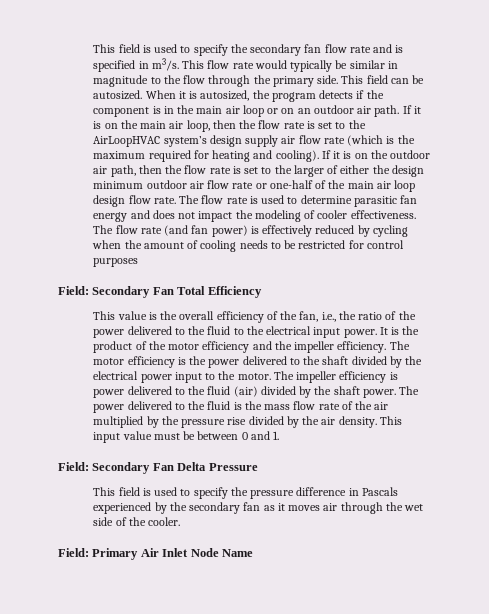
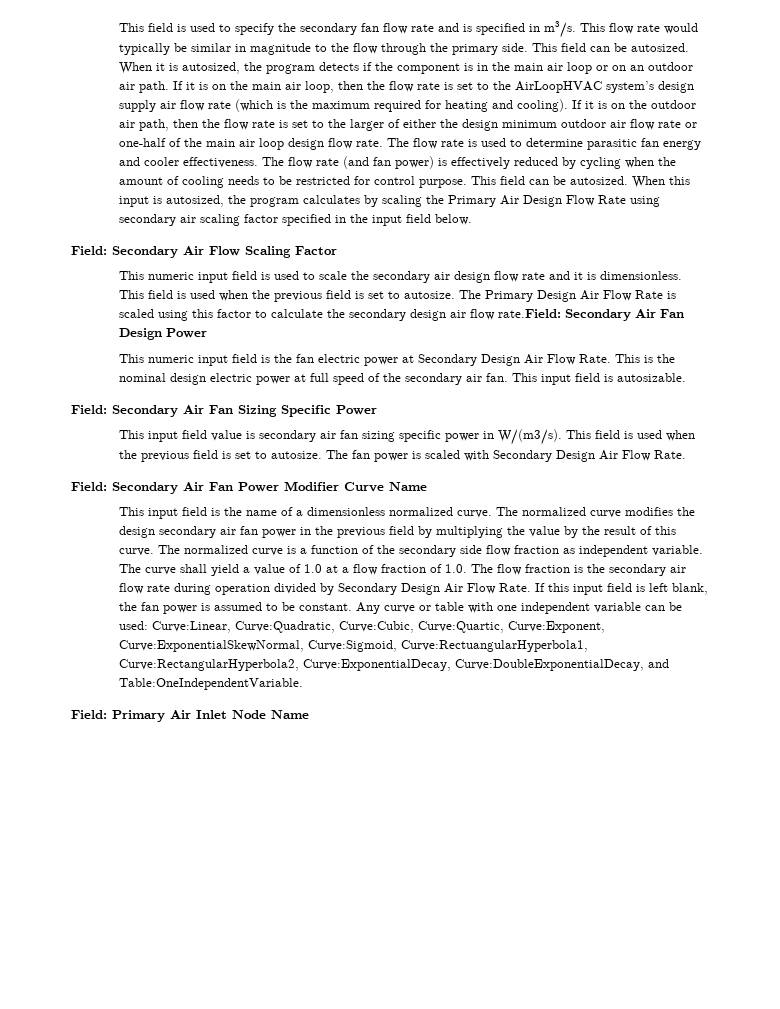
- The flow rate is used to determine parasitic fan energy and does not impact the modeling of cooler effectiveness.
+ The flow rate is used to determine parasitic fan energy and cooler effectiveness.
- The flow rate (and fan power) is effectively reduced by cycling when the amount of cooling needs to be restricted for control purposes
- Field: Secondary Fan Total Efficiency
- This value is the overall efficiency of the fan, i.e., the ratio of the power delivered to the fluid to the electrical input power. It is the product of the motor efficiency and the impeller efficiency. The motor efficiency is the power delivered to the shaft divided by the electrical power input to the motor. The impeller efficiency is power delivered to the fluid (air) divided by the shaft power. The power delivered to the fluid is the mass flow rate of the air multiplied by the pressure rise divided by the air density. This input value must be between 0 and 1.
- Field: Secondary Fan Delta Pressure
- This field is used to specify the pressure difference in Pascals experienced by the secondary fan as it moves air through the wet side of the cooler.
+ The flow rate (and fan power) is effectively reduced by cycling when the amount of cooling needs to be restricted for control purpose. This field can be autosized. When this input is autosized, the program calculates by scaling the Primary Air Design Flow Rate using secondary air scaling factor specified in the input field below.
+ Field: Secondary Air Flow Scaling Factor
+ This numeric input field is used to scale the secondary air design flow rate and it is dimensionless. This field is used when the previous field is set to autosize. The Primary Design Air Flow Rate is scaled using this factor to calculate the secondary design air flow rate.Field: Secondary Air Fan Design Power
+ This numeric input field is the fan electric power at Secondary Design Air Flow Rate. This is the nominal design electric power at full speed of the secondary air fan. This input field is autosizable.
+ Field: Secondary Air Fan Sizing Specific Power
+ This input field value is secondary air fan sizing specific power in W/(m3/s). This field is used when the previous field is set to autosize. The fan power is scaled with Secondary Design Air Flow Rate.
+ Field: Secondary Air Fan Power Modifier Curve Name
+ This input field is the name of a dimensionless normalized curve. The normalized curve modifies the design secondary air fan power in the previous field by multiplying the value by the result of this curve. The normalized curve is a function of the secondary side flow fraction as independent variable. The curve shall yield a value of 1.0 at a flow fraction of 1.0. The flow fraction is the secondary air flow rate during operation divided by Secondary Design Air Flow Rate. If this input field is left blank, the fan power is assumed to be constant. Any curve or table with one independent variable can be used: Curve:Linear, Curve:Quadratic, Curve:Cubic, Curve:Quartic, Curve:Exponent, Curve:ExponentialSkewNormal, Curve:Sigmoid, Curve:RectuangularHyperbola1, Curve:RectangularHyperbola2, Curve:ExponentialDecay, Curve:DoubleExponentialDecay, and Table:OneIndependentVariable.

